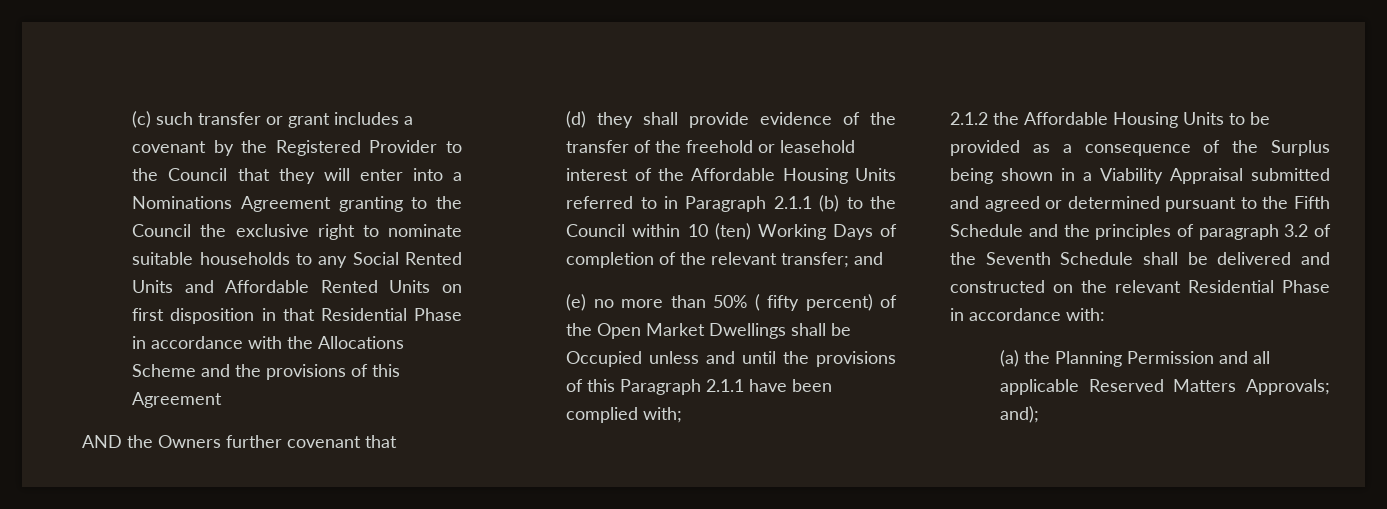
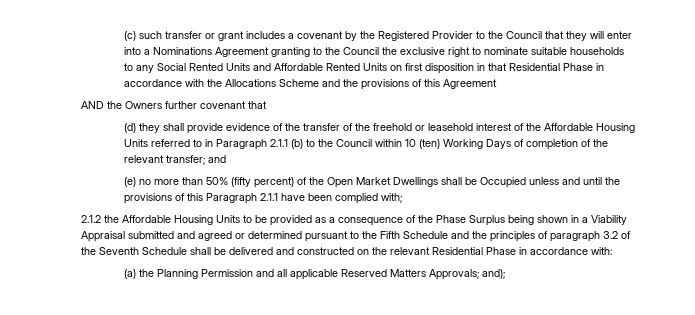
- (e) no more than 50% ( fifty percent) of the Open Market Dwellings shall be Occupied unless and until the provisions of this Paragraph 2.1.1 have been complied with;
+ (e) no more than 50% (fifty percent) of the Open Market Dwellings shall be Occupied unless and until the provisions of this Paragraph 2.1.1 have been complied with;
- 2.1.2 the Affordable Housing Units to be provided as a consequence of the Surplus being shown in a Viability Appraisal submitted and agreed or determined pursuant to the Fifth Schedule and the principles of paragraph 3.2 of the Seventh Schedule shall be delivered and constructed on the relevant Residential Phase in accordance with:
+ 2.1.2 the Affordable Housing Units to be provided as a consequence of the Phase Surplus being shown in a Viability Appraisal submitted and agreed or determined pursuant to the Fifth Schedule and the principles of paragraph 3.2 of the Seventh Schedule shall be delivered and constructed on the relevant Residential Phase in accordance with:

